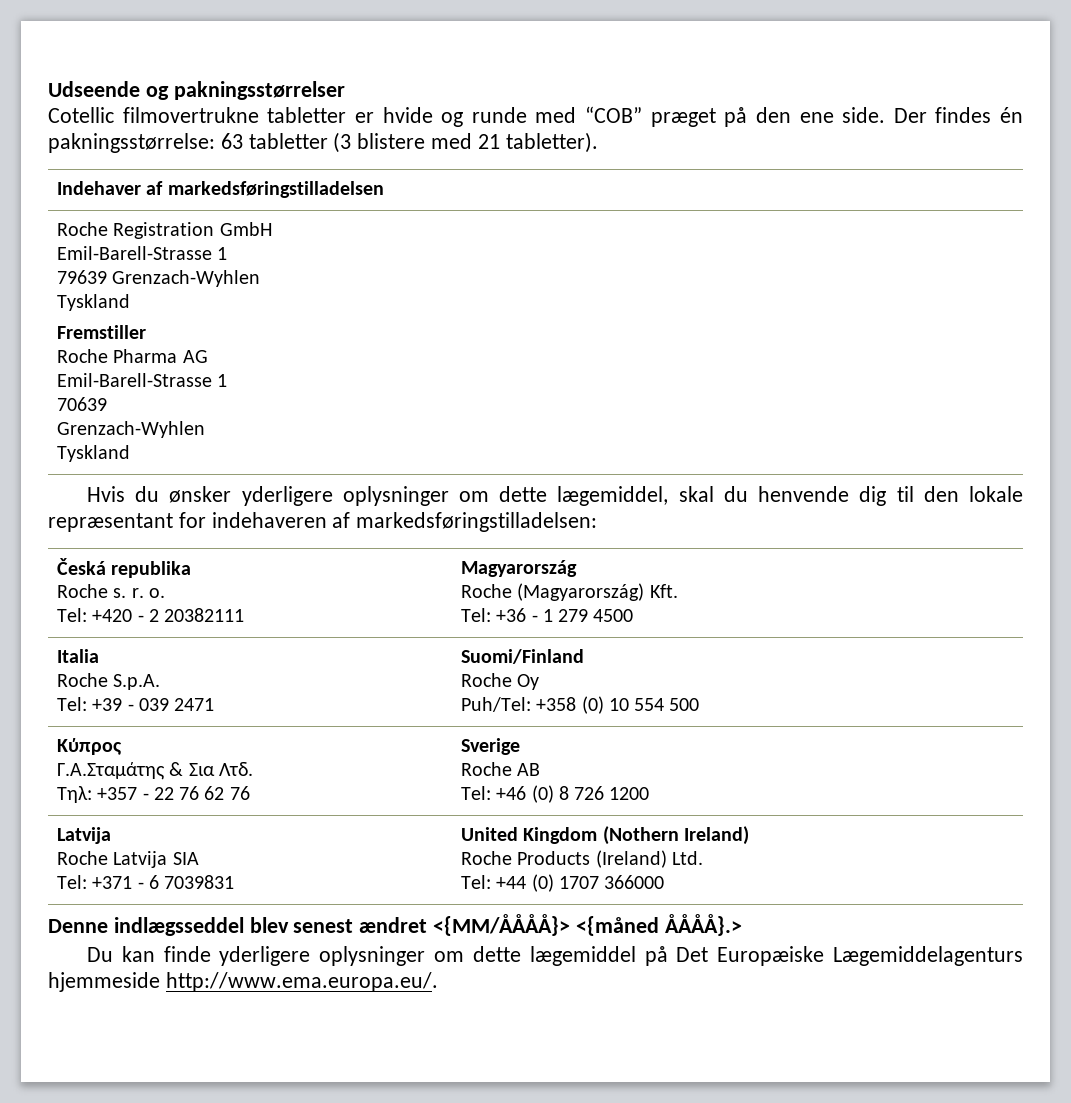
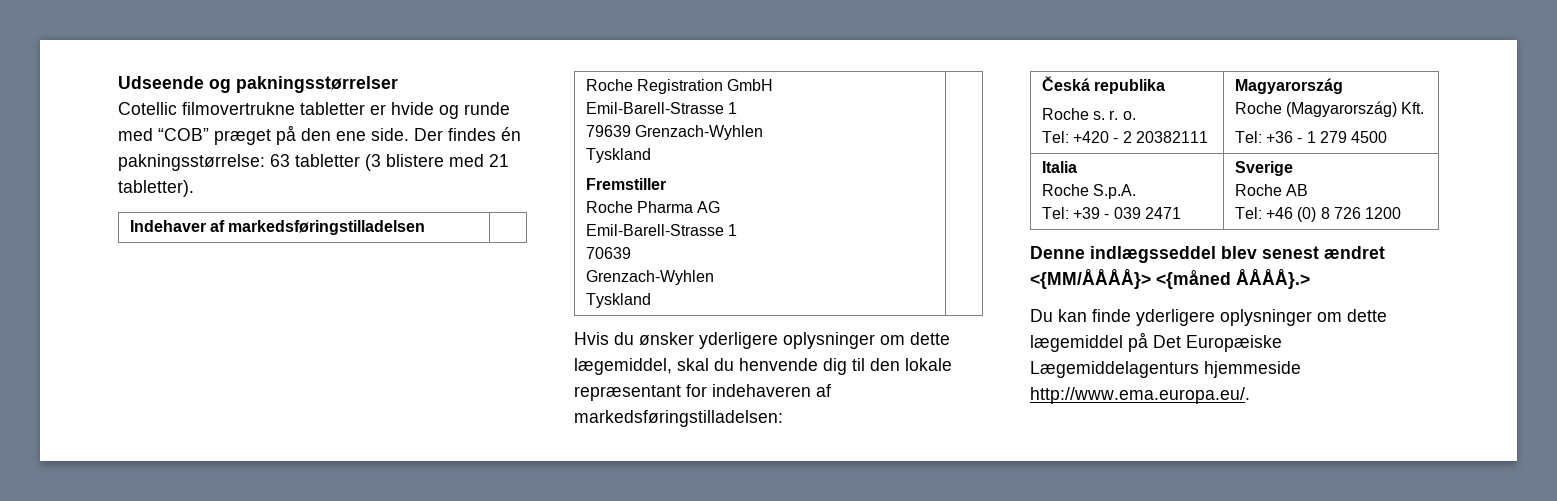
  Italia
  Roche S.p.A.
- Tel: +39 - 039 2471 | Suomi/Finland
- Roche Oy
- Puh/Tel: +358 (0) 10 554 500
- Kύπρος
- Γ.Α.Σταμάτης & Σια Λτδ.
- Τηλ: +357 - 22 76 62 76 | Sverige
+ Tel: +39 - 039 2471 | Sverige
  Roche AB
  Tel: +46 (0) 8 726 1200
- Latvija
- Roche Latvija SIA
- Tel: +371 - 6 7039831 | United Kingdom (Nothern Ireland)
- Roche Products (Ireland) Ltd.
- Tel: +44 (0) 1707 366000

